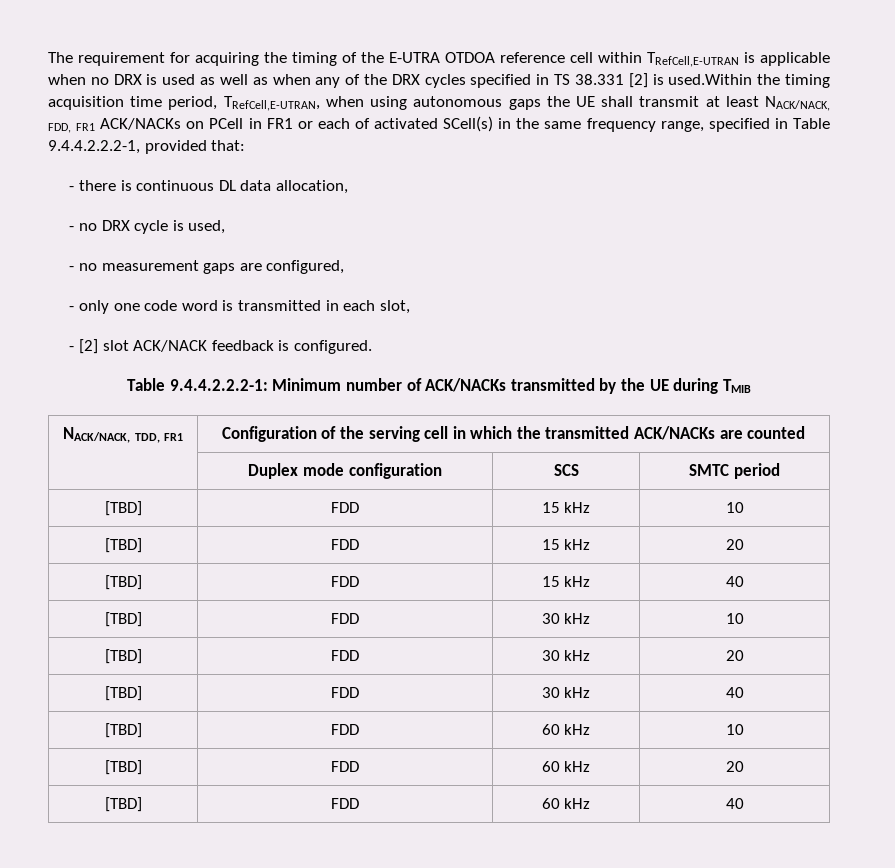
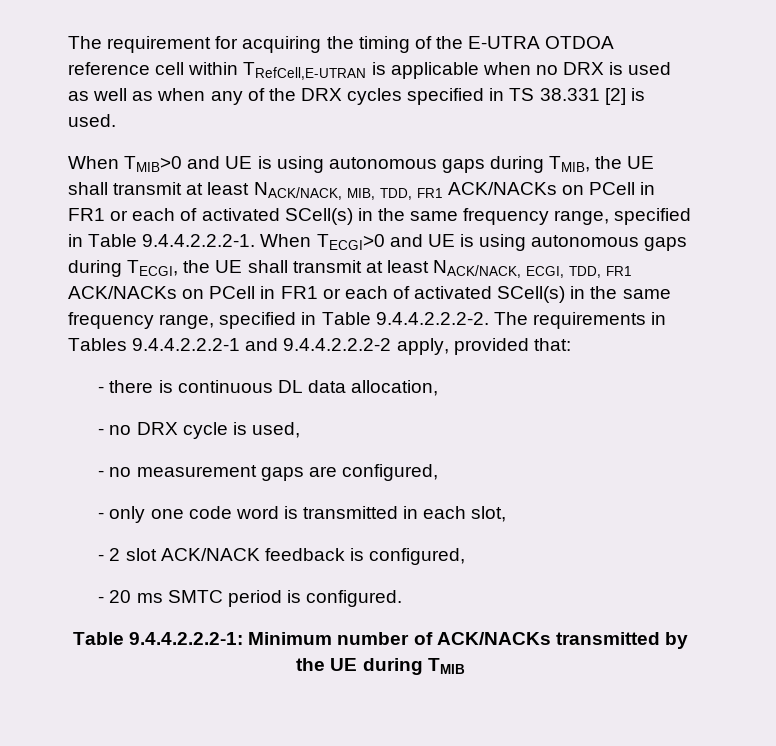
- The requirement for acquiring the timing of the E-UTRA OTDOA reference cell within TRefCell,E-UTRAN is applicable when no DRX is used as well as when any of the DRX cycles specified in TS 38.331 [2] is used.Within the timing acquisition time period, TRefCell,E-UTRAN, when using autonomous gaps the UE shall transmit at least NACK/NACK, FDD, FR1 ACK/NACKs on PCell in FR1 or each of activated SCell(s) in the same frequency range, specified in Table 9.4.4.2.2.2-1, provided that:
+ The requirement for acquiring the timing of the E-UTRA OTDOA reference cell within TRefCell,E-UTRAN is applicable when no DRX is used as well as when any of the DRX cycles specified in TS 38.331 [2] is used.
+ When TMIB>0 and UE is using autonomous gaps during TMIB, the UE shall transmit at least NACK/NACK, MIB, TDD, FR1 ACK/NACKs on PCell in FR1 or each of activated SCell(s) in the same frequency range, specified in Table 9.4.4.2.2.2-1. When TECGI>0 and UE is using autonomous gaps during TECGI, the UE shall transmit at least NACK/NACK, ECGI, TDD, FR1 ACK/NACKs on PCell in FR1 or each of activated SCell(s) in the same frequency range, specified in Table 9.4.4.2.2.2-2. The requirements in Tables 9.4.4.2.2.2-1 and 9.4.4.2.2.2-2 apply, provided that:
- - [2] slot ACK/NACK feedback is configured.
+ - 2 slot ACK/NACK feedback is configured,
+ - 20 ms SMTC period is configured.
- NACK/NACK, TDD, FR1 | Configuration of the serving cell in which the transmitted ACK/NACKs are counted
- | Duplex mode configuration | SCS | SMTC period
- [TBD] | FDD | 15 kHz | 10
- [TBD] | FDD | 15 kHz | 20
- [TBD] | FDD | 15 kHz | 40
- [TBD] | FDD | 30 kHz | 10
- [TBD] | FDD | 30 kHz | 20
- [TBD] | FDD | 30 kHz | 40
- [TBD] | FDD | 60 kHz | 10
- [TBD] | FDD | 60 kHz | 20
- [TBD] | FDD | 60 kHz | 40

